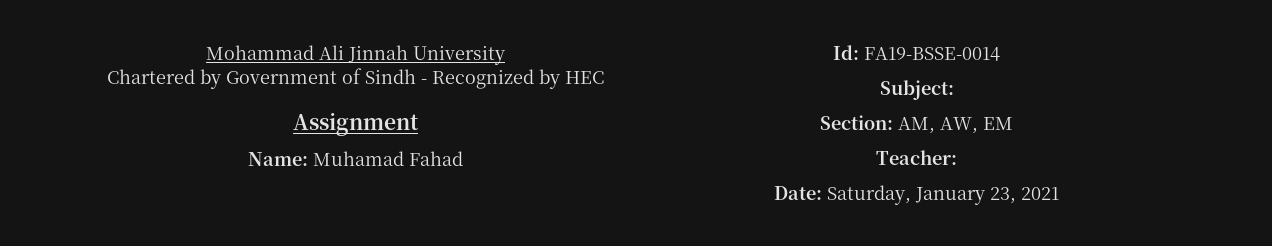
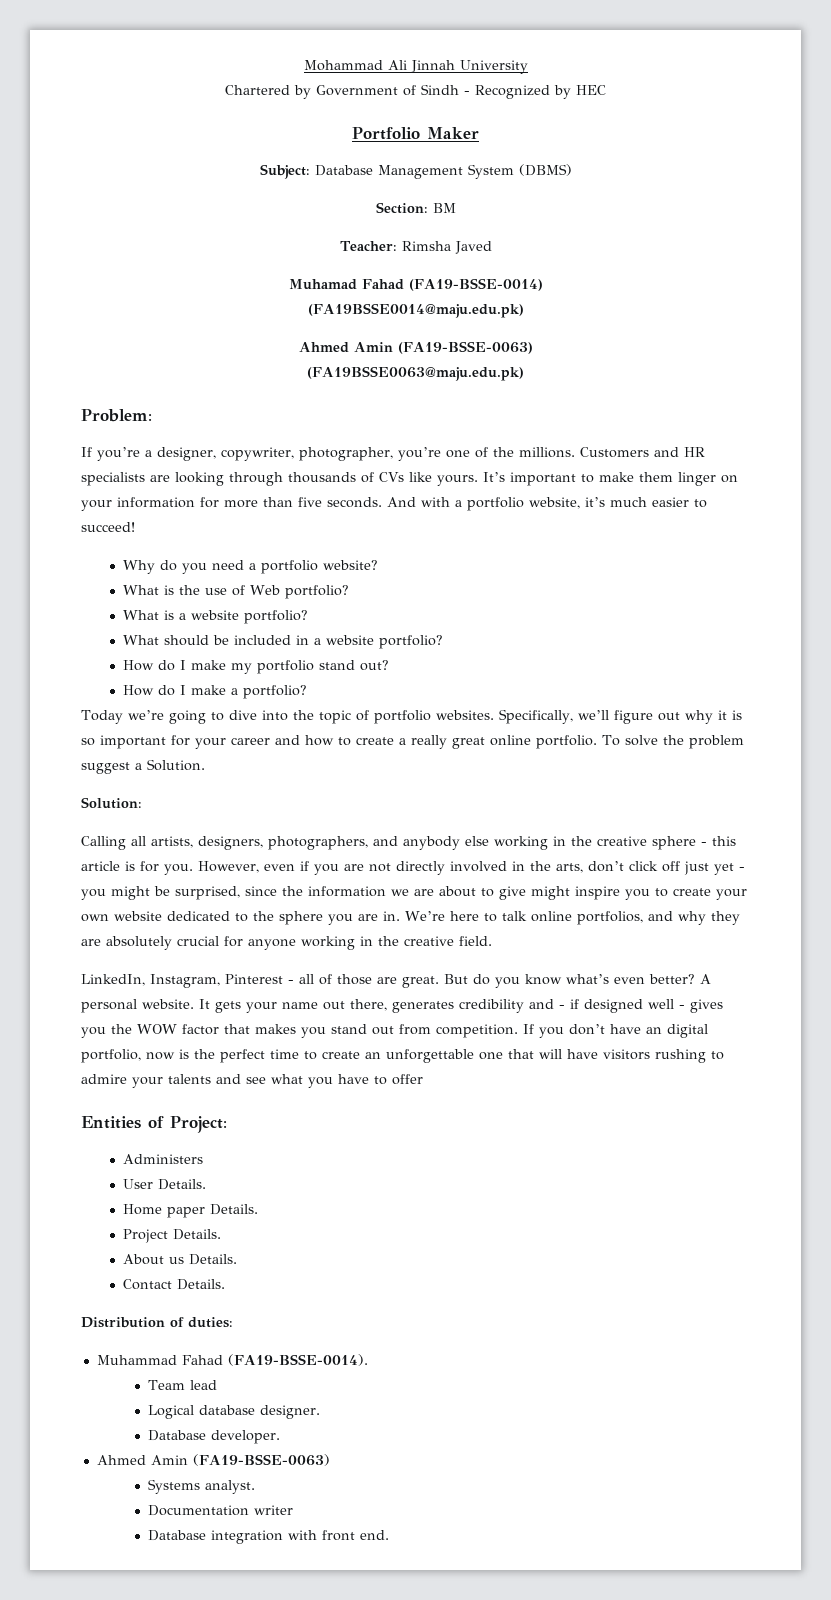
- Assignment
- Name: Muhamad Fahad
- Id: FA19-BSSE-0014
- Subject:
- Section: AM, AW, EM
- Teacher:
- Date: Saturday, January 23, 2021
+ Portfolio Maker
+ Subject: Database Management System (DBMS)
+ Section: BM
+ Teacher: Rimsha Javed
+ Muhamad Fahad (FA19-BSSE-0014)
+ (FA19BSSE0014@maju.edu.pk)
+ Ahmed Amin (FA19-BSSE-0063)
+ (FA19BSSE0063@maju.edu.pk)
+ Problem:
+ If you’re a designer, copywriter, photographer, you’re one of the millions. Customers and HR specialists are looking through thousands of CVs like yours. It’s important to make them linger on your information for more than five seconds. And with a portfolio website, it’s much easier to succeed!
+ Why do you need a portfolio website?
+ What is the use of Web portfolio?
+ What is a website portfolio?
+ What should be included in a website portfolio?
+ How do I make my portfolio stand out?
+ How do I make a portfolio?
+ Today we’re going to dive into the topic of portfolio websites. Specifically, we’ll figure out why it is so important for your career and how to create a really great online portfolio. To solve the problem suggest a Solution.
+ Solution:
+ Calling all artists, designers, photographers, and anybody else working in the creative sphere - this article is for you. However, even if you are not directly involved in the arts, don’t click off just yet - you might be surprised, since the information we are about to give might inspire you to create your own website dedicated to the sphere you are in. We’re here to talk online portfolios, and why they are absolutely crucial for anyone working in the creative field.
+ LinkedIn, Instagram, Pinterest - all of those are great. But do you know what’s even better? A personal website. It gets your name out there, generates credibility and - if designed well - gives you the WOW factor that makes you stand out from competition. If you don’t have an digital portfolio, now is the perfect time to create an unforgettable one that will have visitors rushing to admire your talents and see what you have to offer
+ Entities of Project:
+ Administers
+ User Details.
+ Home paper Details.
+ Project Details.
+ About us Details.
+ Contact Details.
+ Distribution of duties:
+ Muhammad Fahad (FA19-BSSE-0014).
+ Team lead
+ Logical database designer.
+ Database developer.
+ Ahmed Amin (FA19-BSSE-0063)
+ Systems analyst.
+ Documentation writer
+ Database integration with front end.

